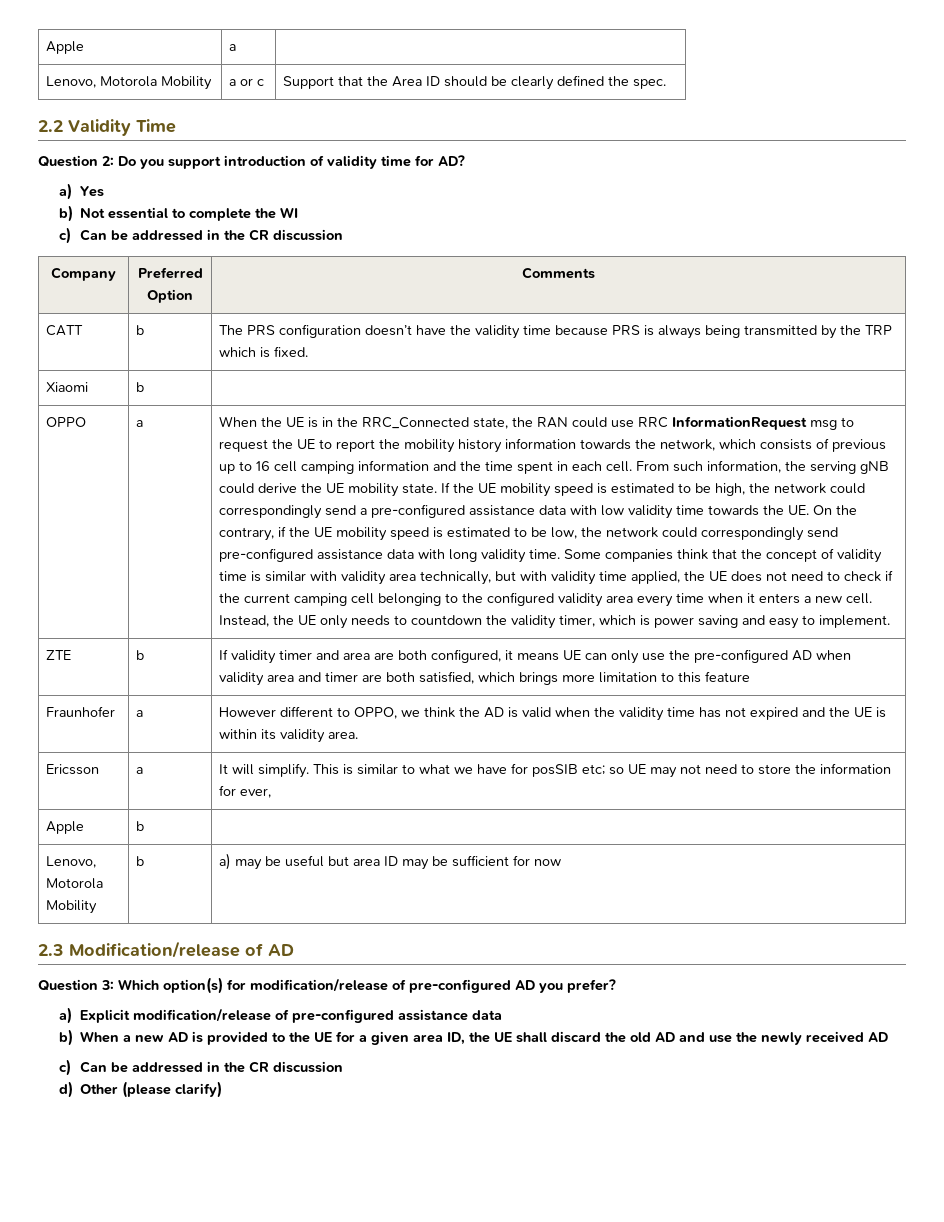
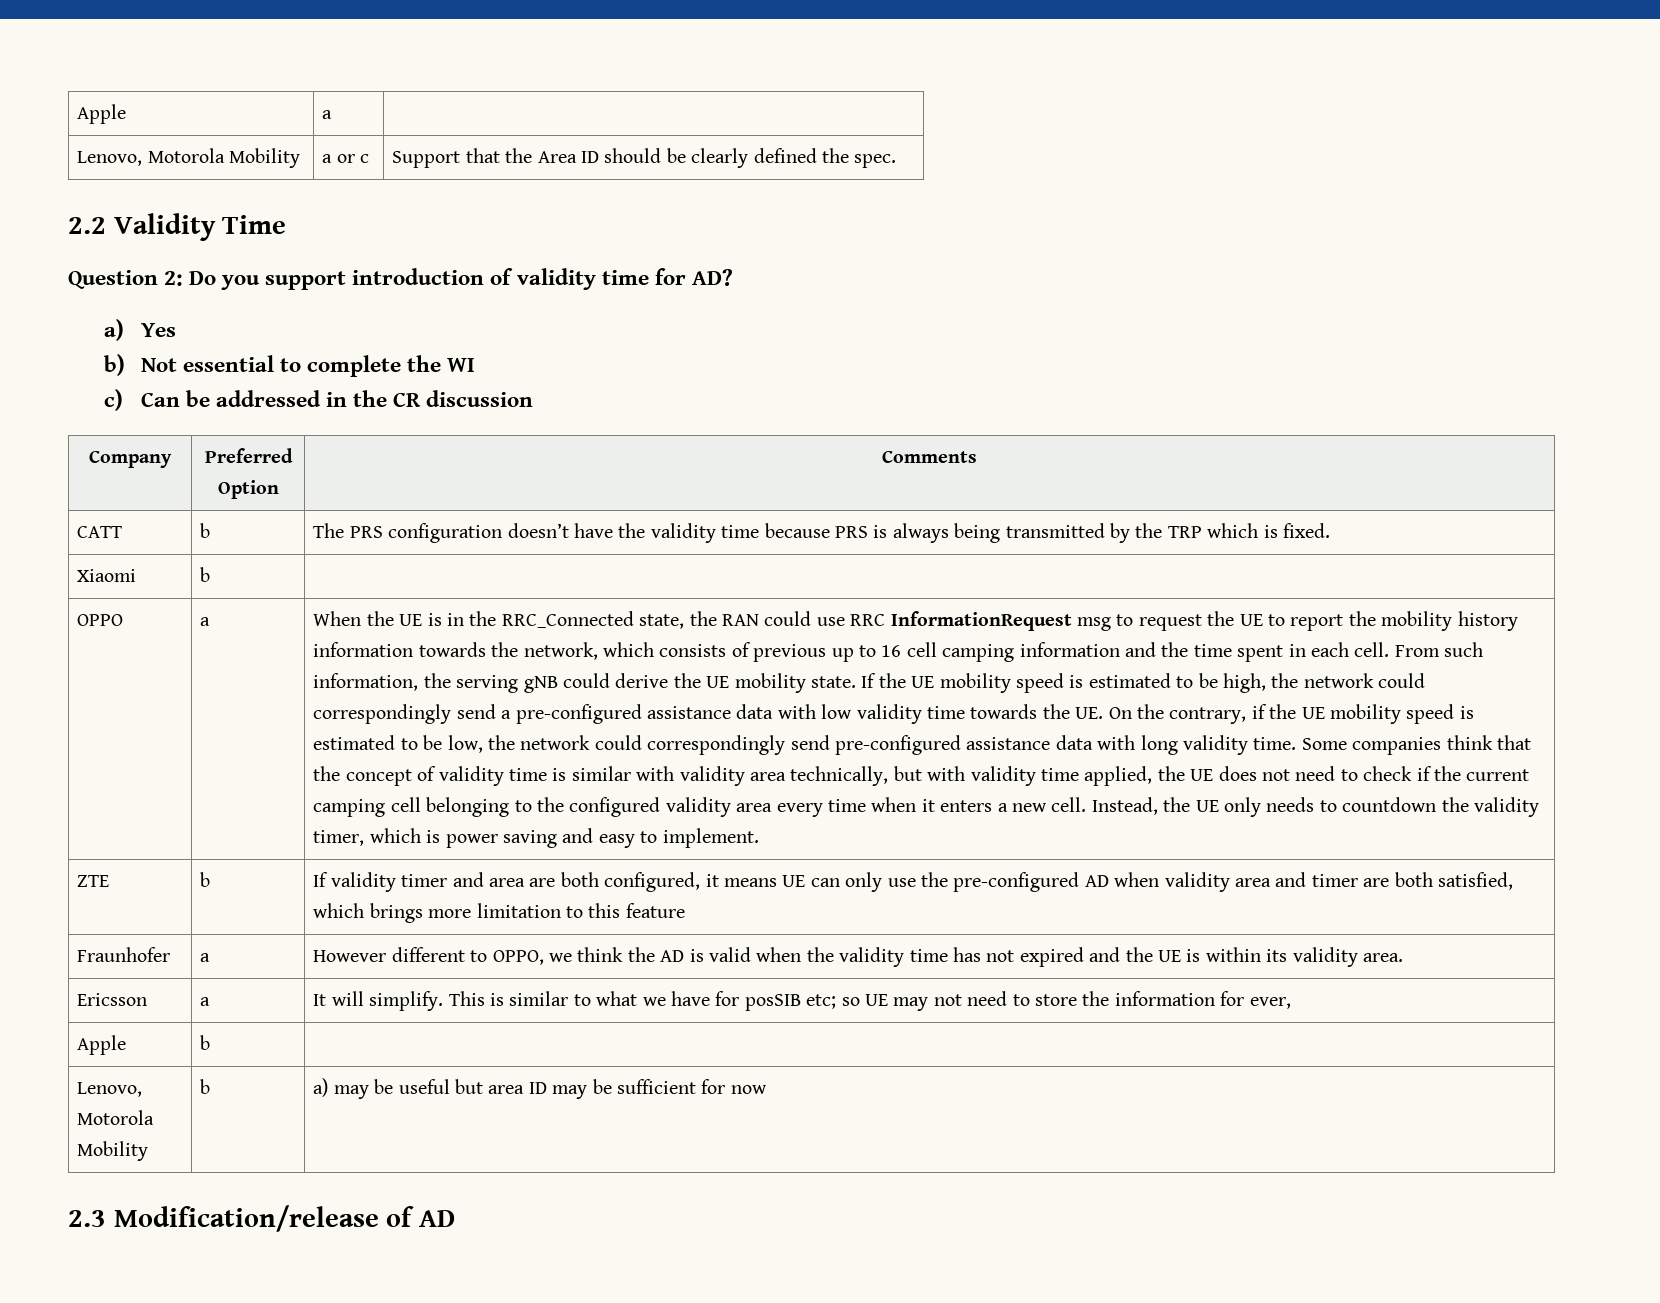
- Question 3: Which option(s) for modification/release of pre-configured AD you prefer?
- a) Explicit modification/release of pre-configured assistance data
- b) When a new AD is provided to the UE for a given area ID, the UE shall discard the old AD and use the newly received AD
- c) Can be addressed in the CR discussion
- d) Other (please clarify)

